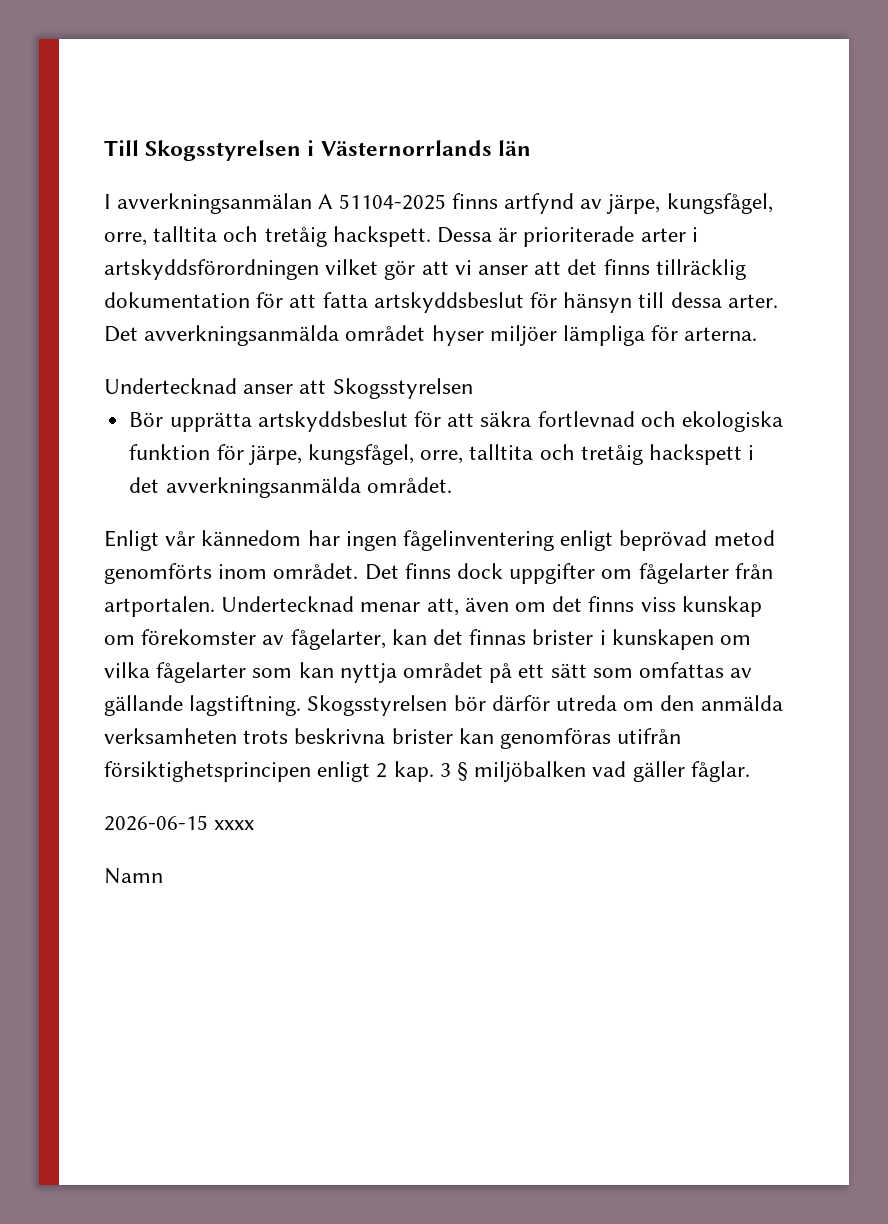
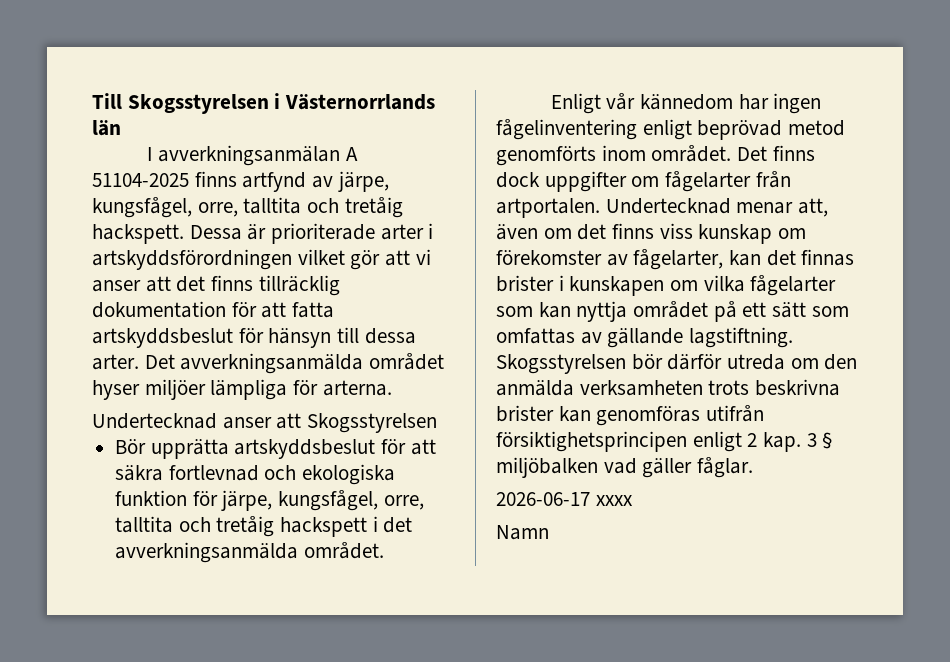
- 2026-06-15 xxxx
+ 2026-06-17 xxxx

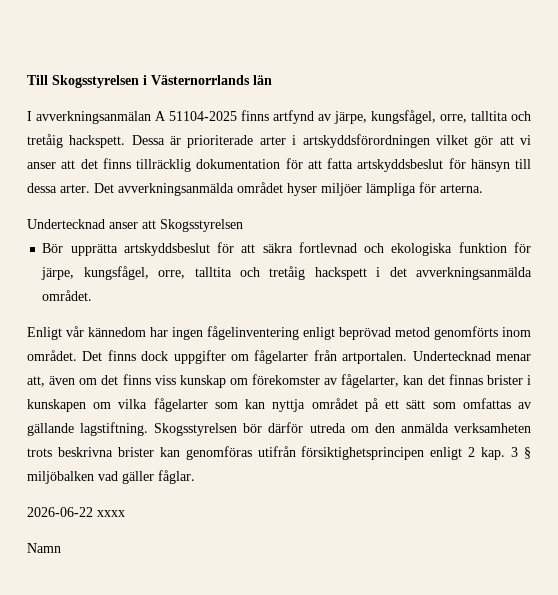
- 2026-06-17 xxxx
+ 2026-06-22 xxxx

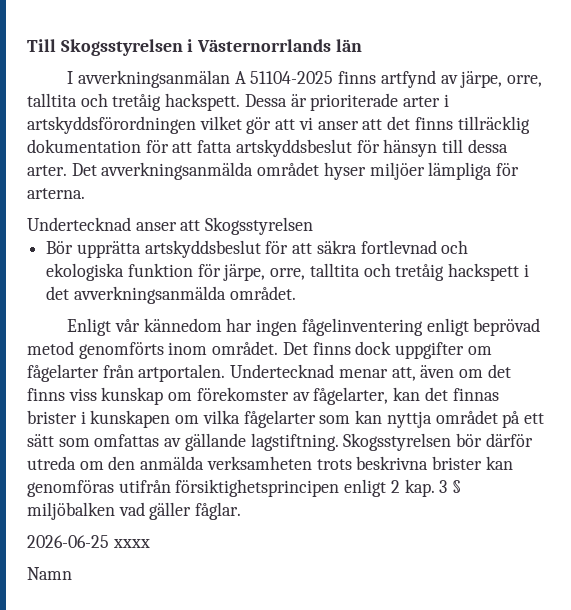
- I avverkningsanmälan A 51104-2025 finns artfynd av järpe, kungsfågel, orre, talltita och tretåig hackspett.
+ I avverkningsanmälan A 51104-2025 finns artfynd av järpe, orre, talltita och tretåig hackspett.
- Bör upprätta artskyddsbeslut för att säkra fortlevnad och ekologiska funktion för järpe, kungsfågel, orre, talltita och tretåig hackspett i det avverkningsanmälda området.
+ Bör upprätta artskyddsbeslut för att säkra fortlevnad och ekologiska funktion för järpe, orre, talltita och tretåig hackspett i det avverkningsanmälda området.
- 2026-06-22 xxxx
+ 2026-06-25 xxxx

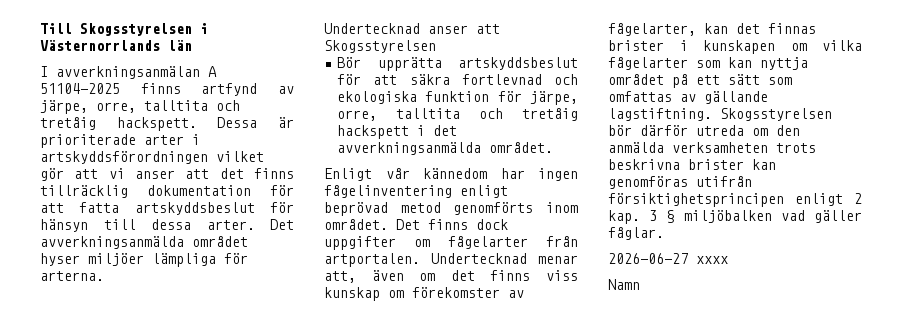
- 2026-06-25 xxxx
+ 2026-06-27 xxxx

